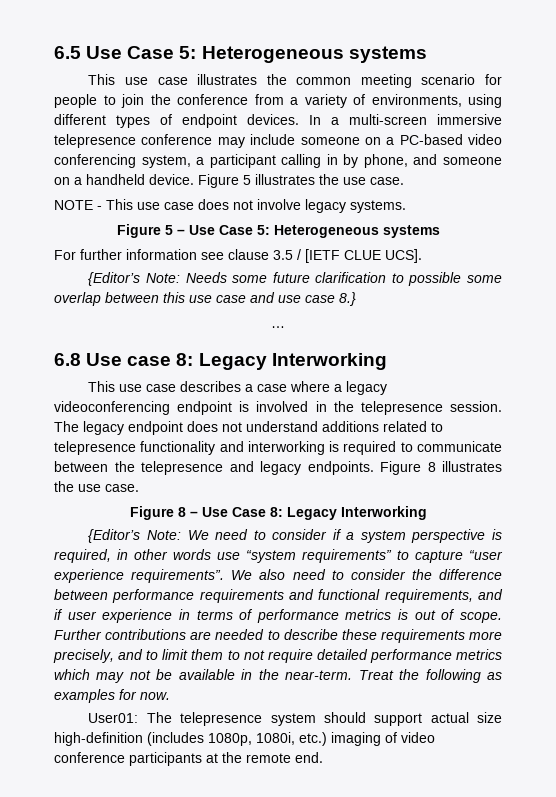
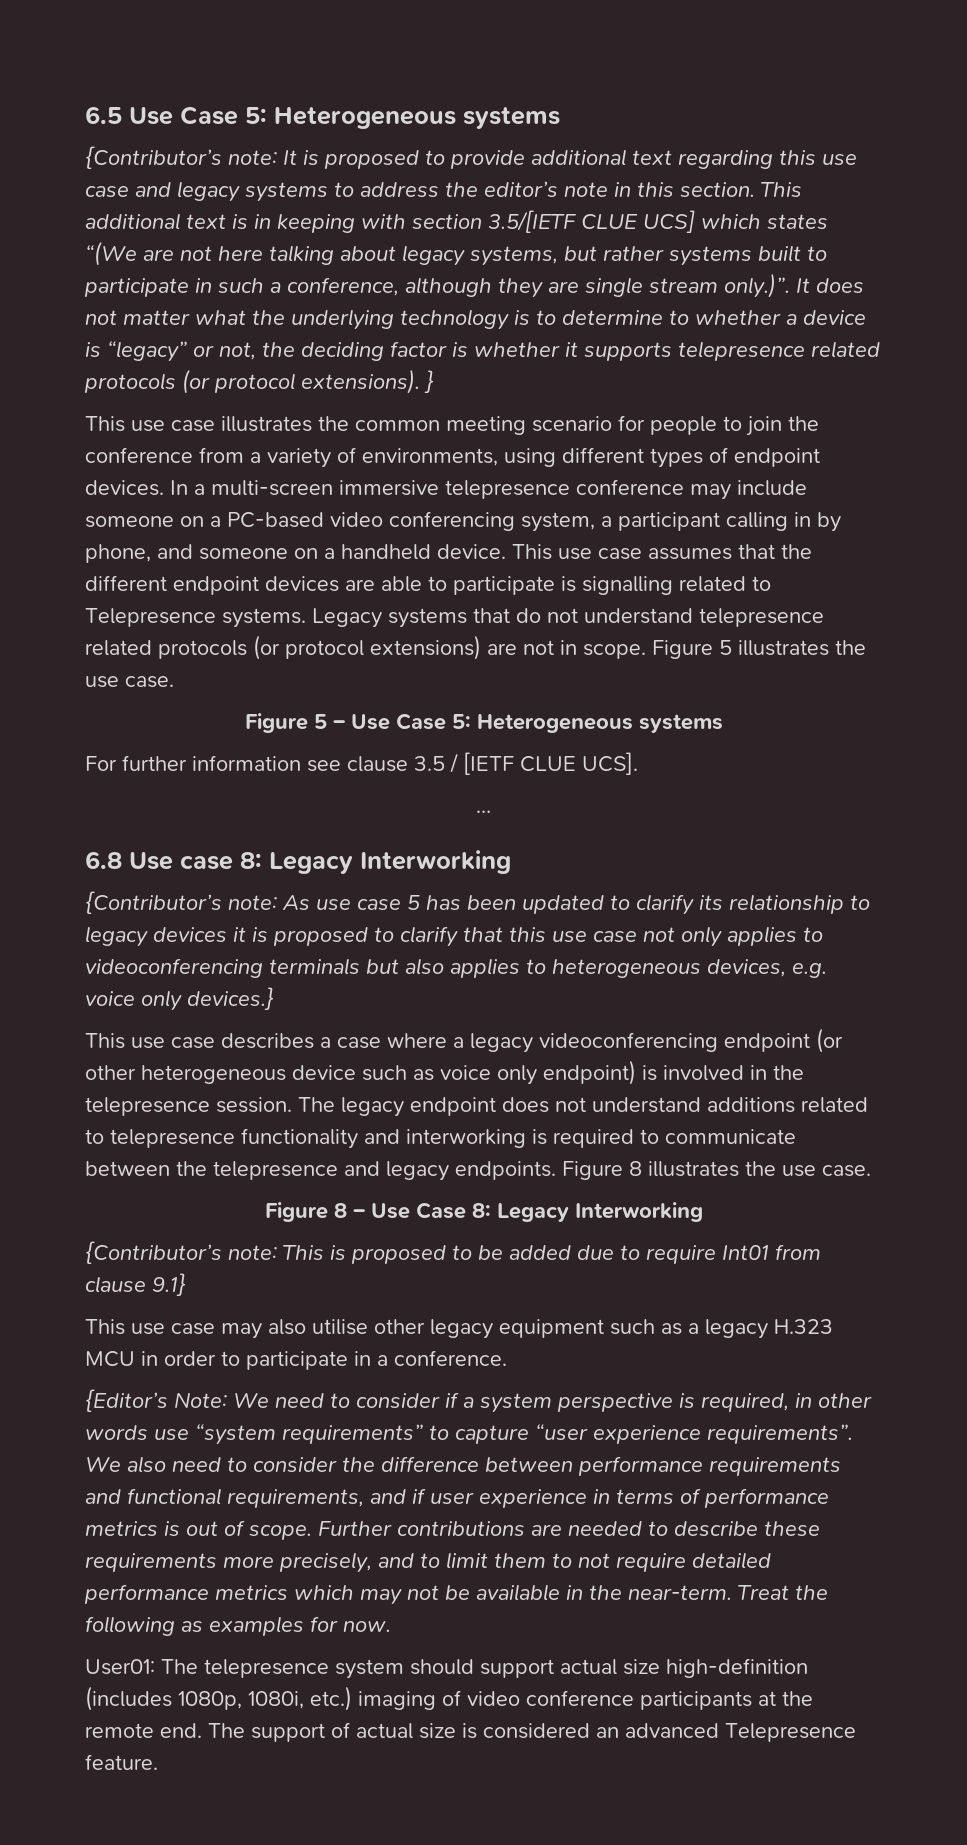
+ {Contributor’s note: It is proposed to provide additional text regarding this use case and legacy systems to address the editor’s note in this section. This additional text is in keeping with section 3.5/[IETF CLUE UCS] which states “(We are not here talking about legacy systems, but rather systems built to participate in such a conference, although they are single stream only.)”. It does not matter what the underlying technology is to determine to whether a device is “legacy” or not, the deciding factor is whether it supports telepresence related protocols (or protocol extensions). }
+ This use case assumes that the different endpoint devices are able to participate is signalling related to Telepresence systems. Legacy systems that do not understand telepresence related protocols (or protocol extensions) are not in scope.
- NOTE - This use case does not involve legacy systems.
- {Editor’s Note: Needs some future clarification to possible some overlap between this use case and use case 8.}
+ {Contributor’s note: As use case 5 has been updated to clarify its relationship to legacy devices it is proposed to clarify that this use case not only applies to videoconferencing terminals but also applies to heterogeneous devices, e.g. voice only devices.}
- This use case describes a case where a legacy videoconferencing endpoint is involved in the telepresence session.
+ This use case describes a case where a legacy videoconferencing endpoint (or other heterogeneous device such as voice only endpoint) is involved in the telepresence session.
+ {Contributor’s note: This is proposed to be added due to require Int01 from clause 9.1}
+ This use case may also utilise other legacy equipment such as a legacy H.323 MCU in order to participate in a conference.
+ The support of actual size is considered an advanced Telepresence feature.

